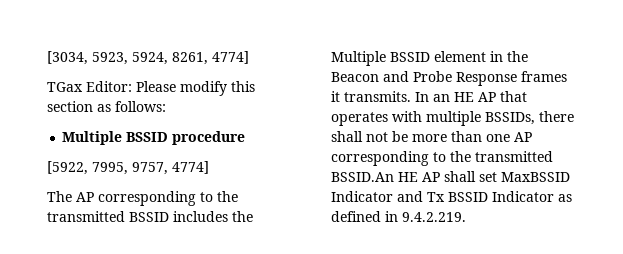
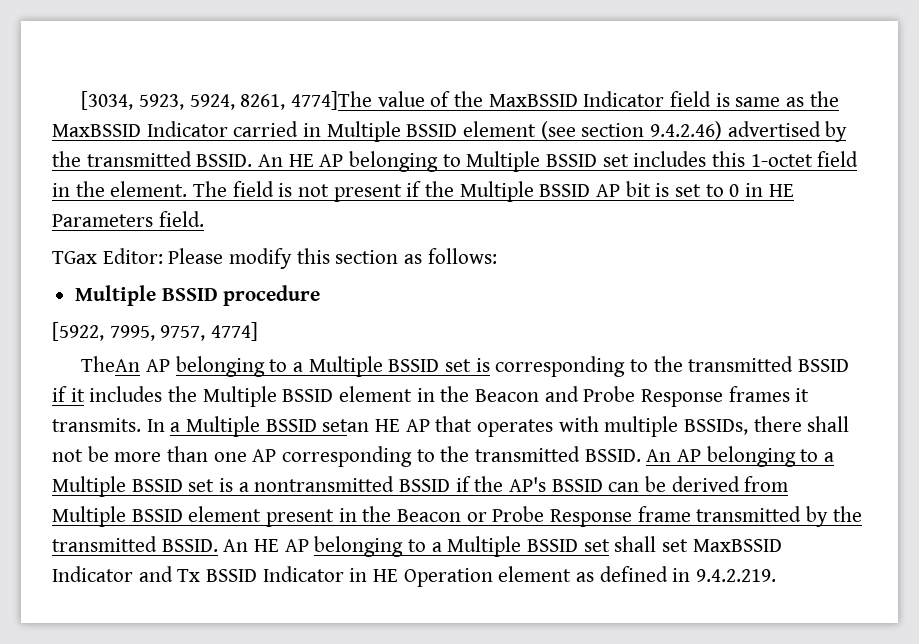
- [3034, 5923, 5924, 8261, 4774]
+ [3034, 5923, 5924, 8261, 4774]The value of the MaxBSSID Indicator field is same as the MaxBSSID Indicator carried in Multiple BSSID element (see section 9.4.2.46) advertised by the transmitted BSSID. An HE AP belonging to Multiple BSSID set includes this 1-octet field in the element. The field is not present if the Multiple BSSID AP bit is set to 0 in HE Parameters field.
- The AP corresponding to the transmitted BSSID includes the Multiple BSSID element in the Beacon and Probe Response frames it transmits.
+ TheAn AP belonging to a Multiple BSSID set is corresponding to the transmitted BSSID if it includes the Multiple BSSID element in the Beacon and Probe Response frames it transmits.
- In an HE AP that operates with multiple BSSIDs, there shall not be more than one AP corresponding to the transmitted BSSID.An HE AP shall set MaxBSSID Indicator and Tx BSSID Indicator as defined in 9.4.2.219.
+ In a Multiple BSSID setan HE AP that operates with multiple BSSIDs, there shall not be more than one AP corresponding to the transmitted BSSID. An AP belonging to a Multiple BSSID set is a nontransmitted BSSID if the AP's BSSID can be derived from Multiple BSSID element present in the Beacon or Probe Response frame transmitted by the transmitted BSSID. An HE AP belonging to a Multiple BSSID set shall set MaxBSSID Indicator and Tx BSSID Indicator in HE Operation element as defined in 9.4.2.219.

